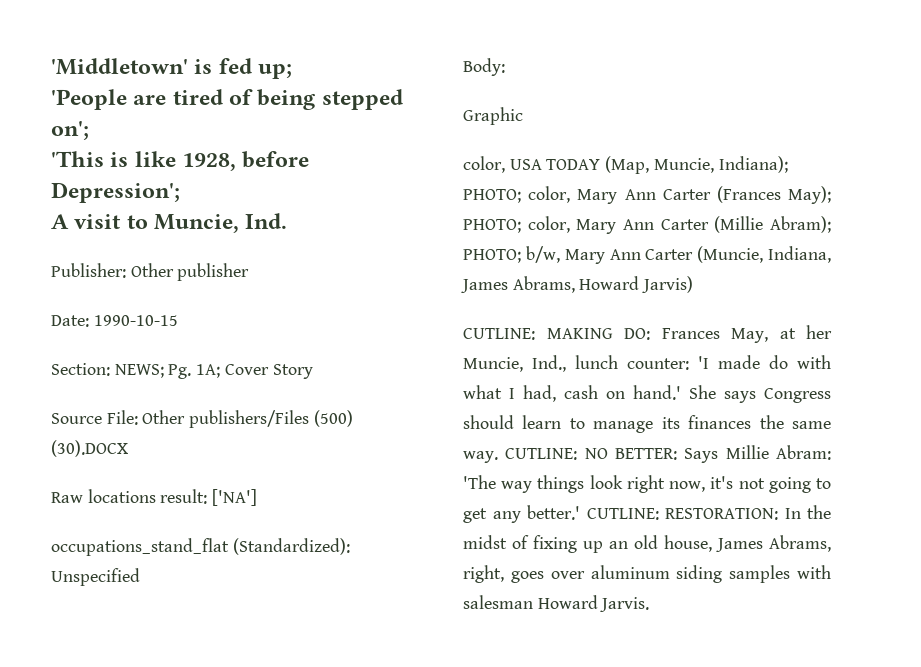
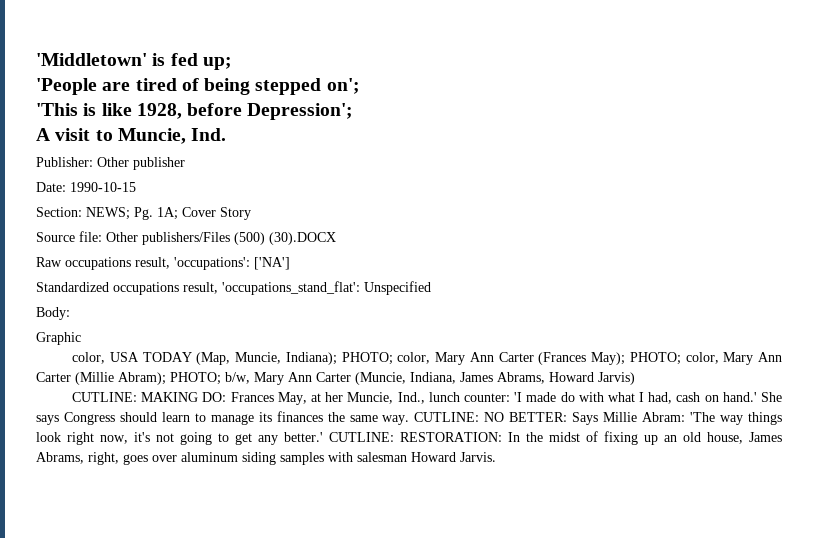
- Source File: Other publishers/Files (500) (30).DOCX
+ Source file: Other publishers/Files (500) (30).DOCX
- Raw locations result: ['NA']
- occupations_stand_flat (Standardized): Unspecified
+ Raw occupations result, 'occupations': ['NA']
+ Standardized occupations result, 'occupations_stand_flat': Unspecified

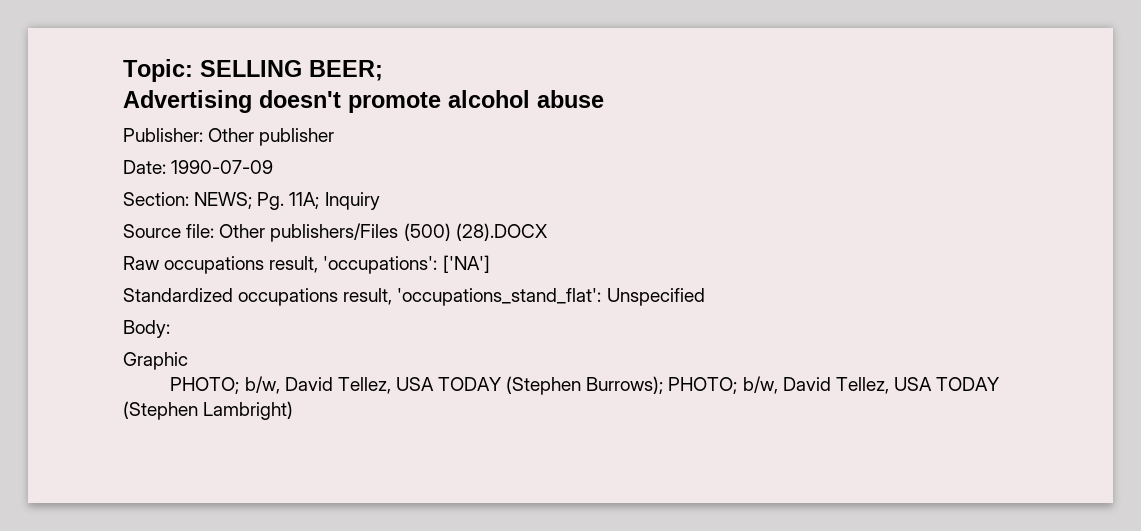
- 'Middletown' is fed up;
- 'People are tired of being stepped on';
- 'This is like 1928, before Depression';
- A visit to Muncie, Ind.
+ Topic: SELLING BEER;
+ Advertising doesn't promote alcohol abuse
- Date: 1990-10-15
+ Date: 1990-07-09
- Section: NEWS; Pg. 1A; Cover Story
+ Section: NEWS; Pg. 11A; Inquiry
- Source file: Other publishers/Files (500) (30).DOCX
+ Source file: Other publishers/Files (500) (28).DOCX
- color, USA TODAY (Map, Muncie, Indiana); PHOTO; color, Mary Ann Carter (Frances May); PHOTO; color, Mary Ann Carter (Millie Abram); PHOTO; b/w, Mary Ann Carter (Muncie, Indiana, James Abrams, Howard Jarvis)
- CUTLINE: MAKING DO: Frances May, at her Muncie, Ind., lunch counter: 'I made do with what I had, cash on hand.' She says Congress should learn to manage its finances the same way. CUTLINE: NO BETTER: Says Millie Abram: 'The way things look right now, it's not going to get any better.' CUTLINE: RESTORATION: In the midst of fixing up an old house, James Abrams, right, goes over aluminum siding samples with salesman Howard Jarvis.
+ PHOTO; b/w, David Tellez, USA TODAY (Stephen Burrows); PHOTO; b/w, David Tellez, USA TODAY (Stephen Lambright)

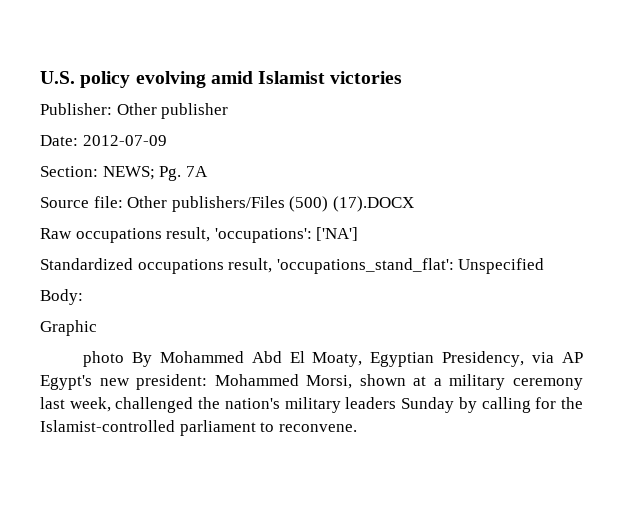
- Topic: SELLING BEER;
- Advertising doesn't promote alcohol abuse
+ U.S. policy evolving amid Islamist victories
- Date: 1990-07-09
+ Date: 2012-07-09
- Section: NEWS; Pg. 11A; Inquiry
+ Section: NEWS; Pg. 7A
- Source file: Other publishers/Files (500) (28).DOCX
+ Source file: Other publishers/Files (500) (17).DOCX
- PHOTO; b/w, David Tellez, USA TODAY (Stephen Burrows); PHOTO; b/w, David Tellez, USA TODAY (Stephen Lambright)
+ photo By Mohammed Abd El Moaty, Egyptian Presidency, via AP Egypt's new president: Mohammed Morsi, shown at a military ceremony last week, challenged the nation's military leaders Sunday by calling for the Islamist-controlled parliament to reconvene.

